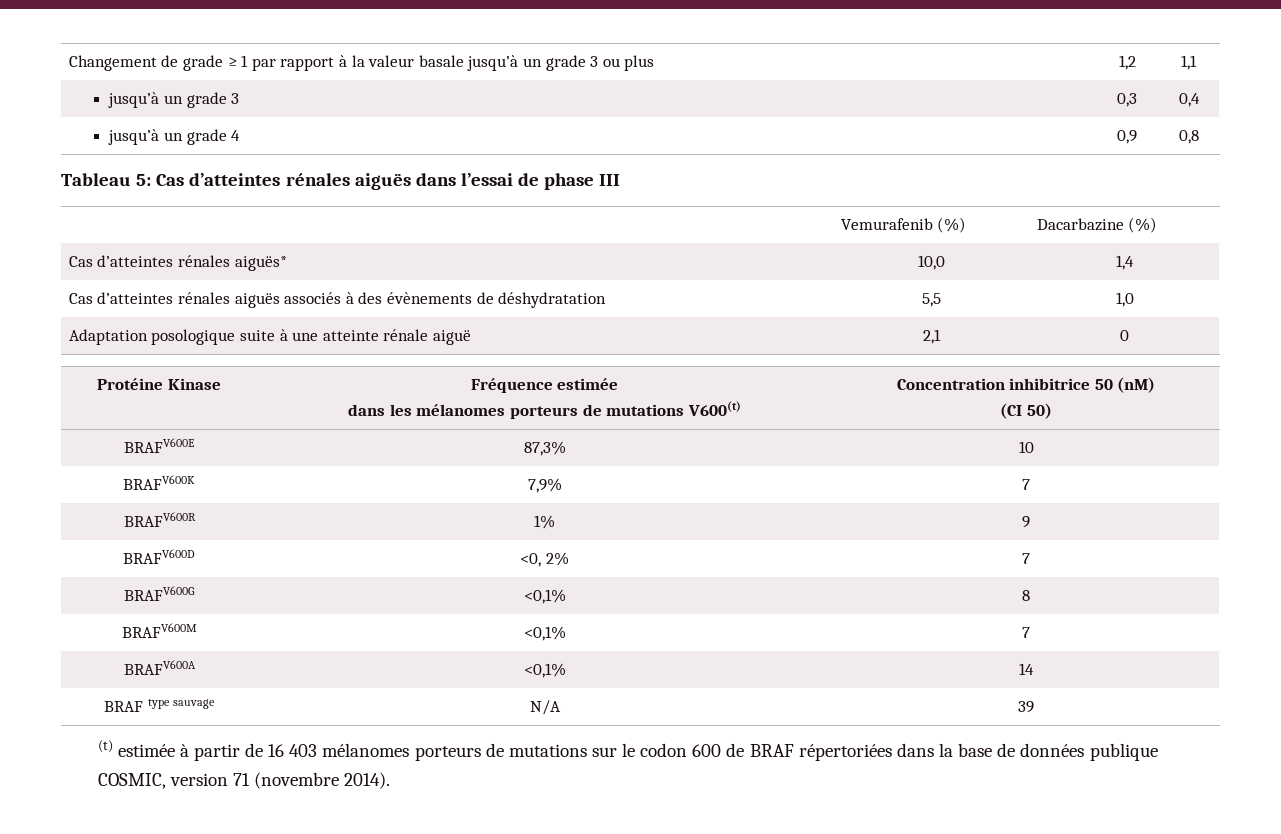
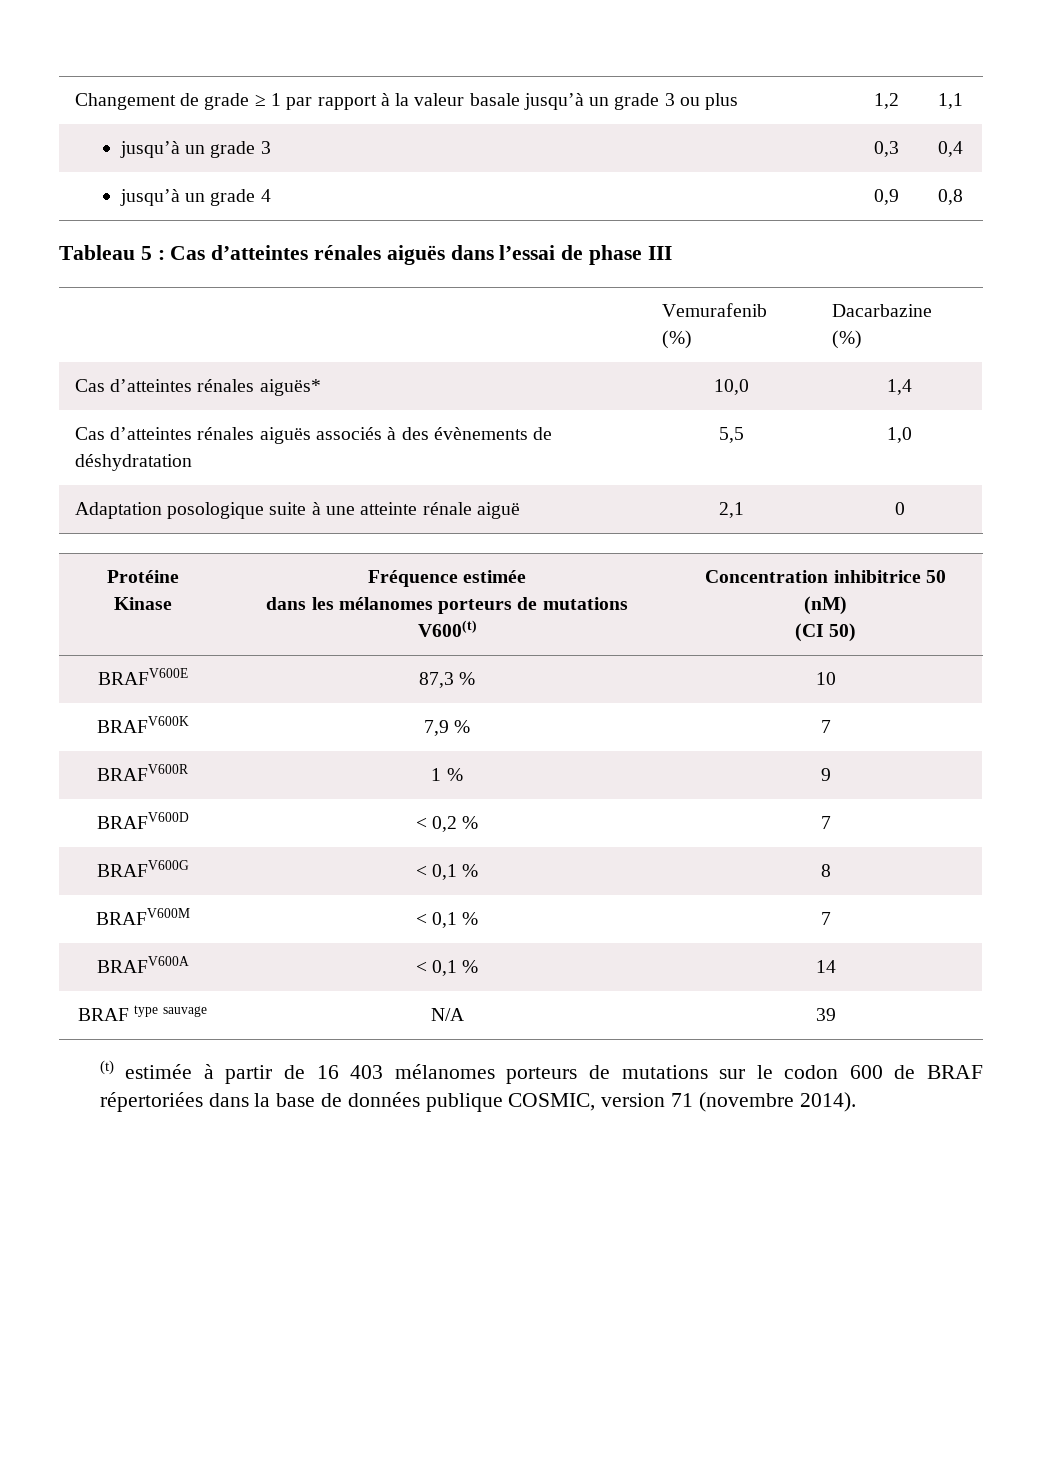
- Tableau 5: Cas d’atteintes rénales aiguës dans l’essai de phase III
+ Tableau 5 : Cas d’atteintes rénales aiguës dans l’essai de phase III
- BRAFV600E | 87,3% | 10
+ BRAFV600E | 87,3 % | 10
- BRAFV600K | 7,9% | 7
+ BRAFV600K | 7,9 % | 7
- BRAFV600R | 1% | 9
+ BRAFV600R | 1 % | 9
- BRAFV600D | <0, 2% | 7
+ BRAFV600D | < 0,2 % | 7
- BRAFV600G | <0,1% | 8
+ BRAFV600G | < 0,1 % | 8
- BRAFV600M | <0,1% | 7
+ BRAFV600M | < 0,1 % | 7
- BRAFV600A | <0,1% | 14
+ BRAFV600A | < 0,1 % | 14

